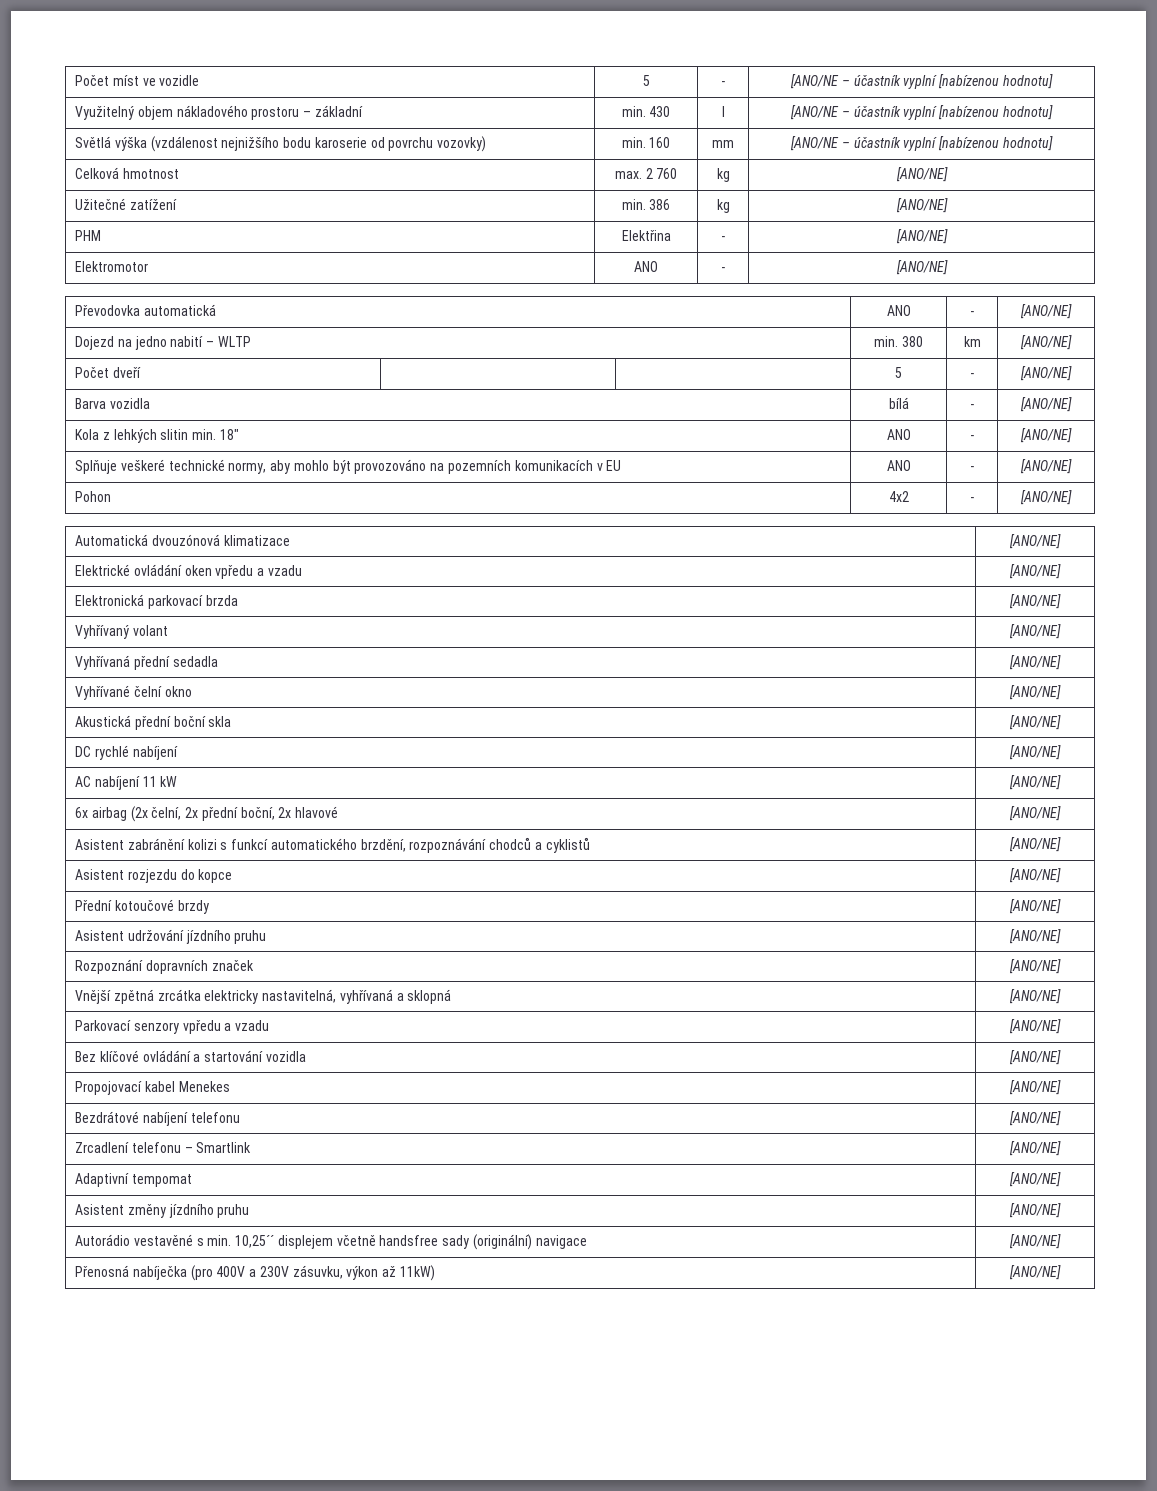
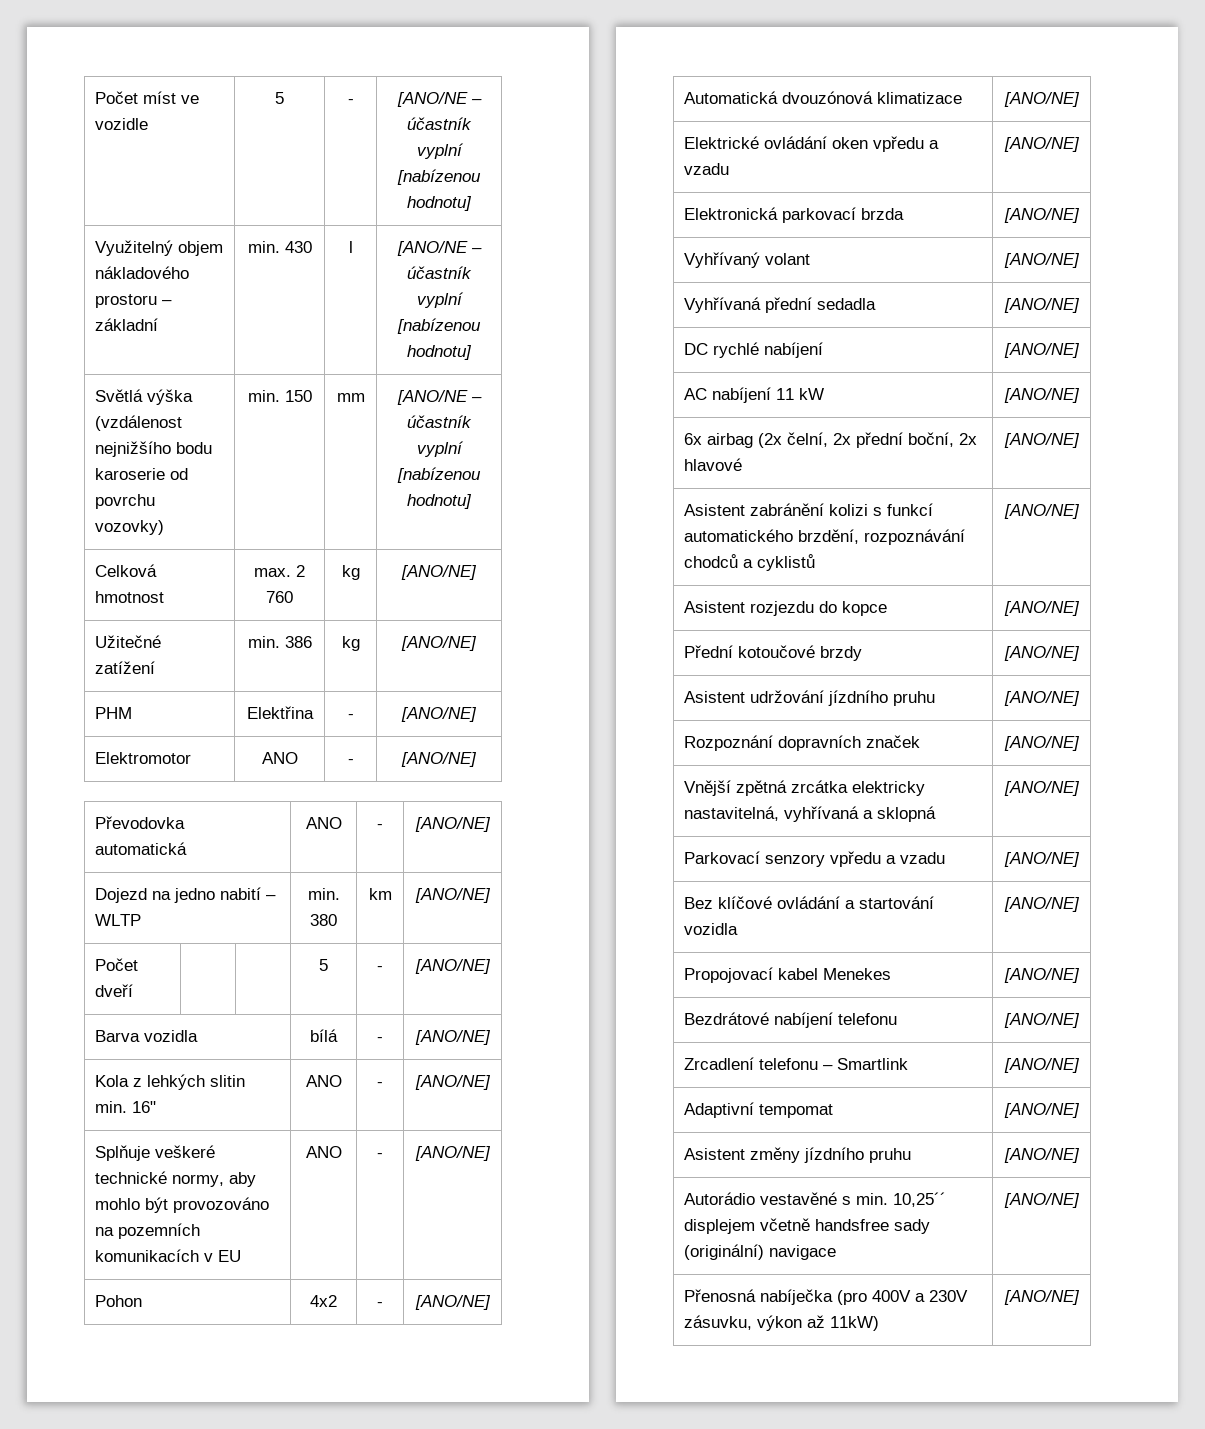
- Světlá výška (vzdálenost nejnižšího bodu karoserie od povrchu vozovky) | min. 160 | mm | [ANO/NE – účastník vyplní [nabízenou hodnotu]
+ Světlá výška (vzdálenost nejnižšího bodu karoserie od povrchu vozovky) | min. 150 | mm | [ANO/NE – účastník vyplní [nabízenou hodnotu]
- Kola z lehkých slitin min. 18" | ANO | - | [ANO/NE]
+ Kola z lehkých slitin min. 16" | ANO | - | [ANO/NE]
- Vyhřívané čelní okno | [ANO/NE]
- Akustická přední boční skla | [ANO/NE]

